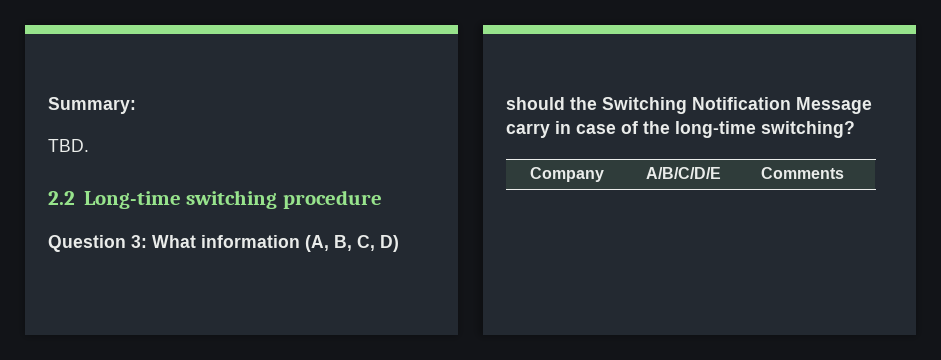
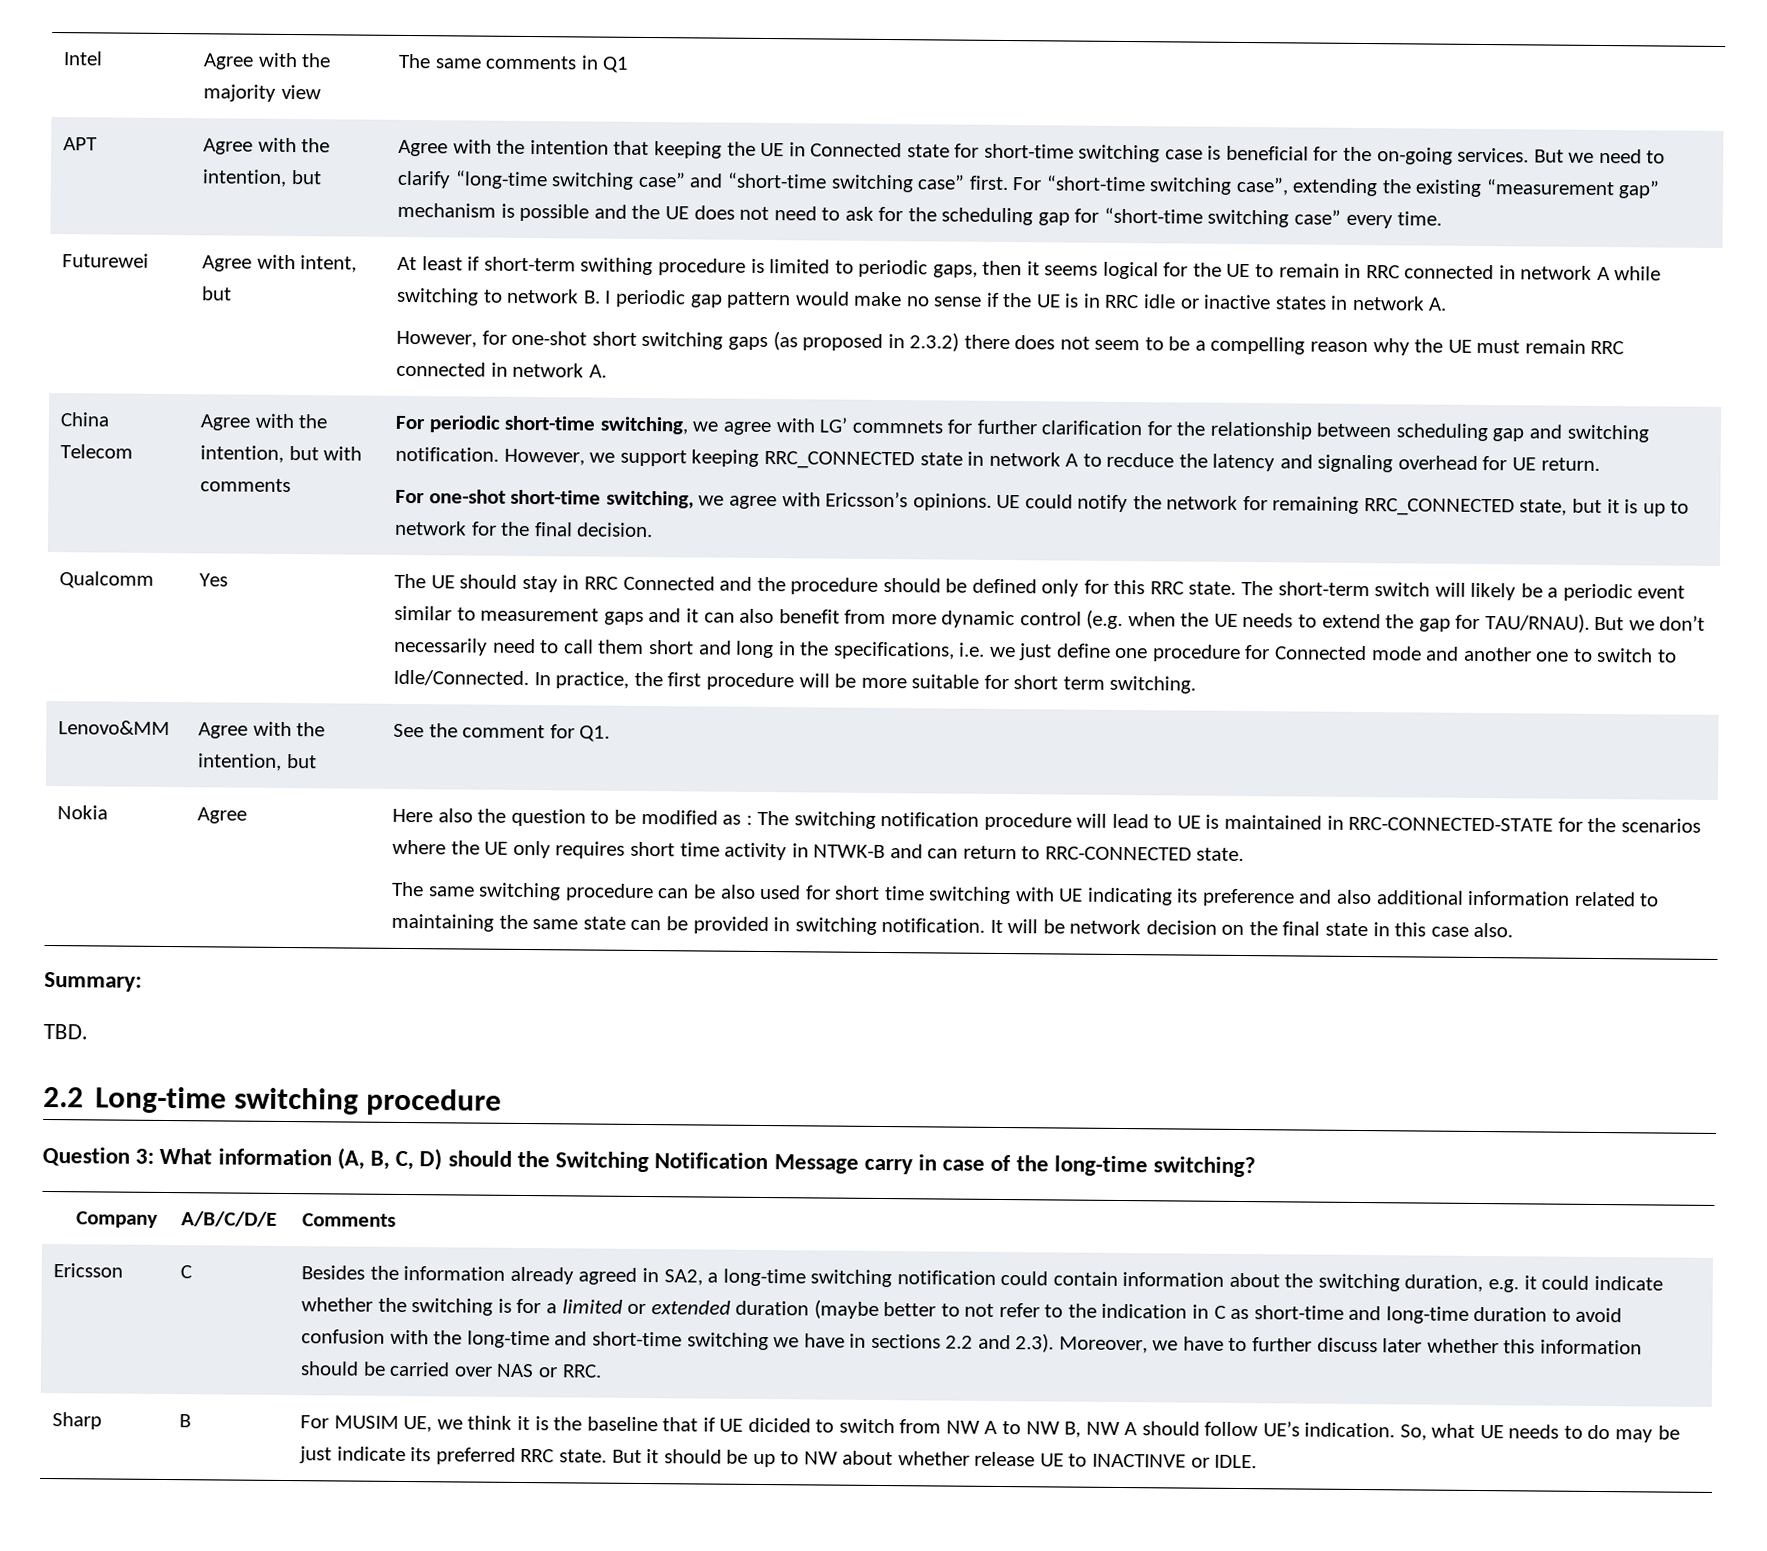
+ Intel | Agree with the majority view | The same comments in Q1
+ APT | Agree with the intention, but | Agree with the intention that keeping the UE in Connected state for short-time switching case is beneficial for the on-going services. But we need to clarify “long-time switching case” and “short-time switching case” first. For “short-time switching case”, extending the existing “measurement gap” mechanism is possible and the UE does not need to ask for the scheduling gap for “short-time switching case” every time.
+ Futurewei | Agree with intent, but | At least if short-term swithing procedure is limited to periodic gaps, then it seems logical for the UE to remain in RRC connected in network A while switching to network B. I periodic gap pattern would make no sense if the UE is in RRC idle or inactive states in network A.
+ However, for one-shot short switching gaps (as proposed in 2.3.2) there does not seem to be a compelling reason why the UE must remain RRC connected in network A.
+ China Telecom | Agree with the intention, but with comments | For periodic short-time switching, we agree with LG’ commnets for further clarification for the relationship between scheduling gap and switching notification. However, we support keeping RRC_CONNECTED state in network A to recduce the latency and signaling overhead for UE return.
+ For one-shot short-time switching, we agree with Ericsson’s opinions. UE could notify the network for remaining RRC_CONNECTED state, but it is up to network for the final decision.
+ Qualcomm | Yes | The UE should stay in RRC Connected and the procedure should be defined only for this RRC state. The short-term switch will likely be a periodic event similar to measurement gaps and it can also benefit from more dynamic control (e.g. when the UE needs to extend the gap for TAU/RNAU). But we don’t necessarily need to call them short and long in the specifications, i.e. we just define one procedure for Connected mode and another one to switch to Idle/Connected. In practice, the first procedure will be more suitable for short term switching.
+ Lenovo&MM | Agree with the intention, but | See the comment for Q1.
+ Nokia | Agree | Here also the question to be modified as : The switching notification procedure will lead to UE is maintained in RRC-CONNECTED-STATE for the scenarios where the UE only requires short time activity in NTWK-B and can return to RRC-CONNECTED state.
+ The same switching procedure can be also used for short time switching with UE indicating its preference and also additional information related to maintaining the same state can be provided in switching notification. It will be network decision on the final state in this case also.
+ Ericsson | C | Besides the information already agreed in SA2, a long-time switching notification could contain information about the switching duration, e.g. it could indicate whether the switching is for a limited or extended duration (maybe better to not refer to the indication in C as short-time and long-time duration to avoid confusion with the long-time and short-time switching we have in sections 2.2 and 2.3). Moreover, we have to further discuss later whether this information should be carried over NAS or RRC.
+ Sharp | B | For MUSIM UE, we think it is the baseline that if UE dicided to switch from NW A to NW B, NW A should follow UE’s indication. So, what UE needs to do may be just indicate its preferred RRC state. But it should be up to NW about whether release UE to INACTINVE or IDLE.

